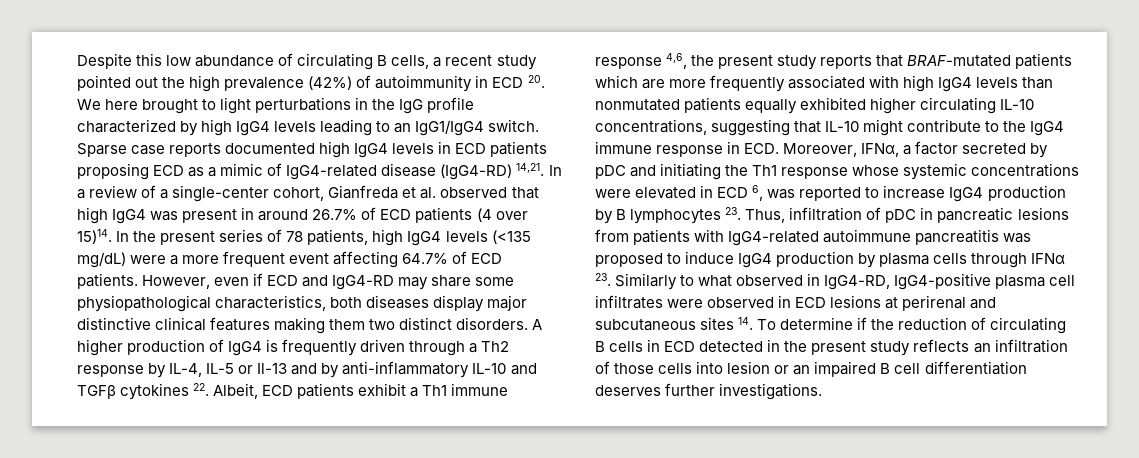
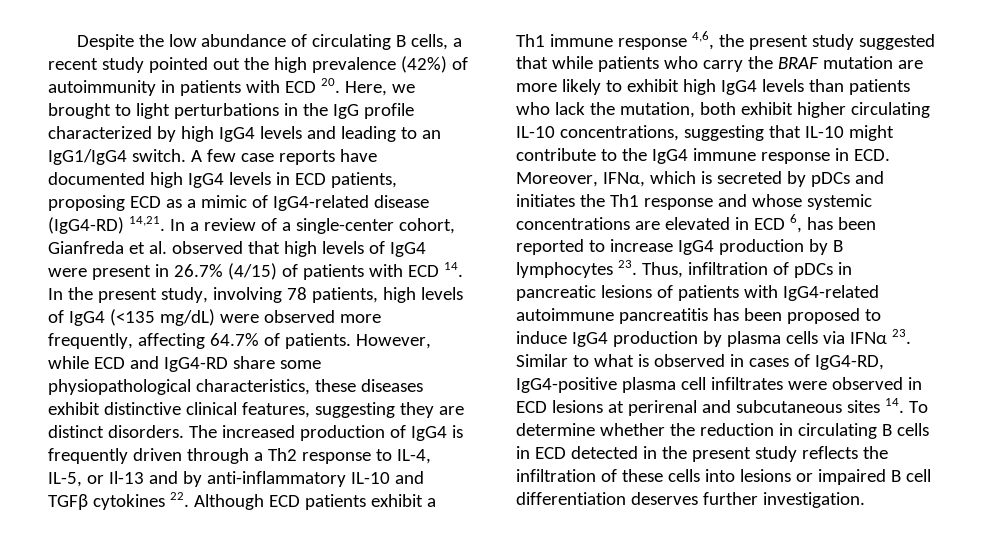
- Despite this low abundance of circulating B cells, a recent study pointed out the high prevalence (42%) of autoimmunity in ECD 20. We here brought to light perturbations in the IgG profile characterized by high IgG4 levels leading to an IgG1/IgG4 switch.
+ Despite the low abundance of circulating B cells, a recent study pointed out the high prevalence (42%) of autoimmunity in patients with ECD 20. Here, we brought to light perturbations in the IgG profile characterized by high IgG4 levels and leading to an IgG1/IgG4 switch.
- Sparse case reports documented high IgG4 levels in ECD patients proposing ECD as a mimic of IgG4-related disease (IgG4-RD) 14,21.
+ A few case reports have documented high IgG4 levels in ECD patients, proposing ECD as a mimic of IgG4-related disease (IgG4-RD) 14,21.
- In a review of a single-center cohort, Gianfreda et al. observed that high IgG4 was present in around 26.7% of ECD patients (4 over 15)14. In the present series of 78 patients, high IgG4 levels (<135 mg/dL) were a more frequent event affecting 64.7% of ECD patients.
+ In a review of a single-center cohort, Gianfreda et al. observed that high levels of IgG4 were present in 26.7% (4/15) of patients with ECD 14. In the present study, involving 78 patients, high levels of IgG4 (<135 mg/dL) were observed more frequently, affecting 64.7% of patients.
- However, even if ECD and IgG4-RD may share some physiopathological characteristics, both diseases display major distinctive clinical features making them two distinct disorders. A higher production of IgG4 is frequently driven through a Th2 response by IL-4, IL-5 or Il-13 and by anti-inflammatory IL-10 and TGFβ cytokines 22. Albeit, ECD patients exhibit a Th1 immune response 4,6, the present study reports that BRAF-mutated patients which are more frequently associated with high IgG4 levels than nonmutated patients equally exhibited higher circulating IL-10 concentrations, suggesting that IL-10 might contribute to the IgG4 immune response in ECD. Moreover, IFNα, a factor secreted by pDC and initiating the Th1 response whose systemic concentrations were elevated in ECD 6, was reported to increase IgG4 production by B lymphocytes 23. Thus, infiltration of pDC in pancreatic lesions from patients with IgG4-related autoimmune pancreatitis was proposed to induce IgG4 production by plasma cells through IFNα 23. Similarly to what observed in IgG4-RD, IgG4-positive plasma cell infiltrates were observed in ECD lesions at perirenal and subcutaneous sites 14. To determine if the reduction of circulating B cells in ECD detected in the present study reflects an infiltration of those cells into lesion or an impaired B cell differentiation deserves further investigations.
+ However, while ECD and IgG4-RD share some physiopathological characteristics, these diseases exhibit distinctive clinical features, suggesting they are distinct disorders. The increased production of IgG4 is frequently driven through a Th2 response to IL-4, IL-5, or Il-13 and by anti-inflammatory IL-10 and TGFβ cytokines 22. Although ECD patients exhibit a Th1 immune response 4,6, the present study suggested that while patients who carry the BRAF mutation are more likely to exhibit high IgG4 levels than patients who lack the mutation, both exhibit higher circulating IL-10 concentrations, suggesting that IL-10 might contribute to the IgG4 immune response in ECD. Moreover, IFNα, which is secreted by pDCs and initiates the Th1 response and whose systemic concentrations are elevated in ECD 6, has been reported to increase IgG4 production by B lymphocytes 23. Thus, infiltration of pDCs in pancreatic lesions of patients with IgG4-related autoimmune pancreatitis has been proposed to induce IgG4 production by plasma cells via IFNα 23. Similar to what is observed in cases of IgG4-RD, IgG4-positive plasma cell infiltrates were observed in ECD lesions at perirenal and subcutaneous sites 14. To determine whether the reduction in circulating B cells in ECD detected in the present study reflects the infiltration of these cells into lesions or impaired B cell differentiation deserves further investigation.

